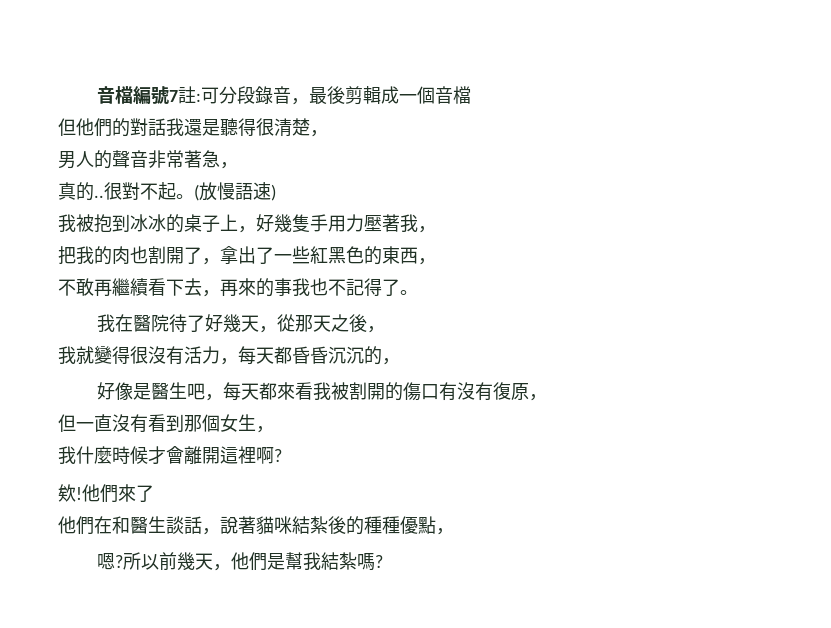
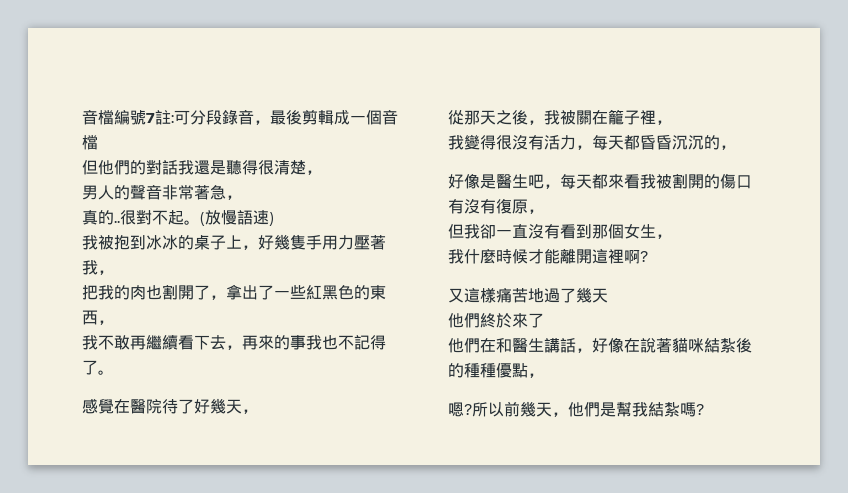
- 不敢再繼續看下去，再來的事我也不記得了。
+ 我不敢再繼續看下去，再來的事我也不記得了。
- 我在醫院待了好幾天，從那天之後，
- 我就變得很沒有活力，每天都昏昏沉沉的，
+ 感覺在醫院待了好幾天，
+ 從那天之後，我被關在籠子裡，
+ 我變得很沒有活力，每天都昏昏沉沉的，
- 但一直沒有看到那個女生，
+ 但我卻一直沒有看到那個女生，
- 我什麼時候才會離開這裡啊?
+ 我什麼時候才能離開這裡啊?
- 欸!他們來了
+ 又這樣痛苦地過了幾天
+ 他們終於來了
- 他們在和醫生談話，說著貓咪結紮後的種種優點，
+ 他們在和醫生講話，好像在說著貓咪結紮後的種種優點，

